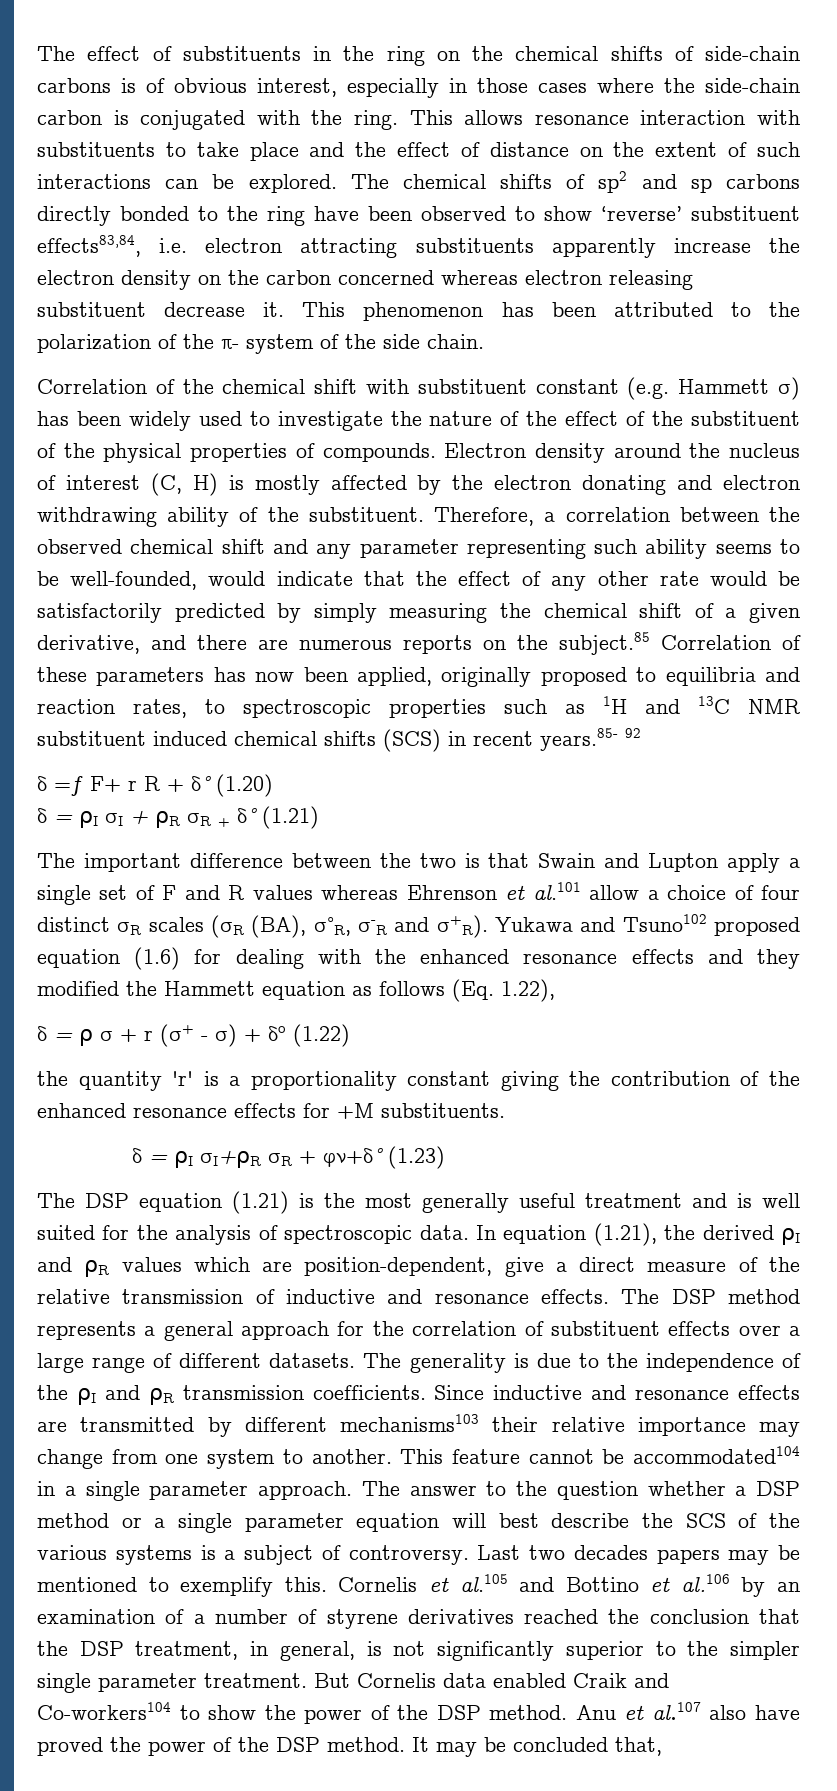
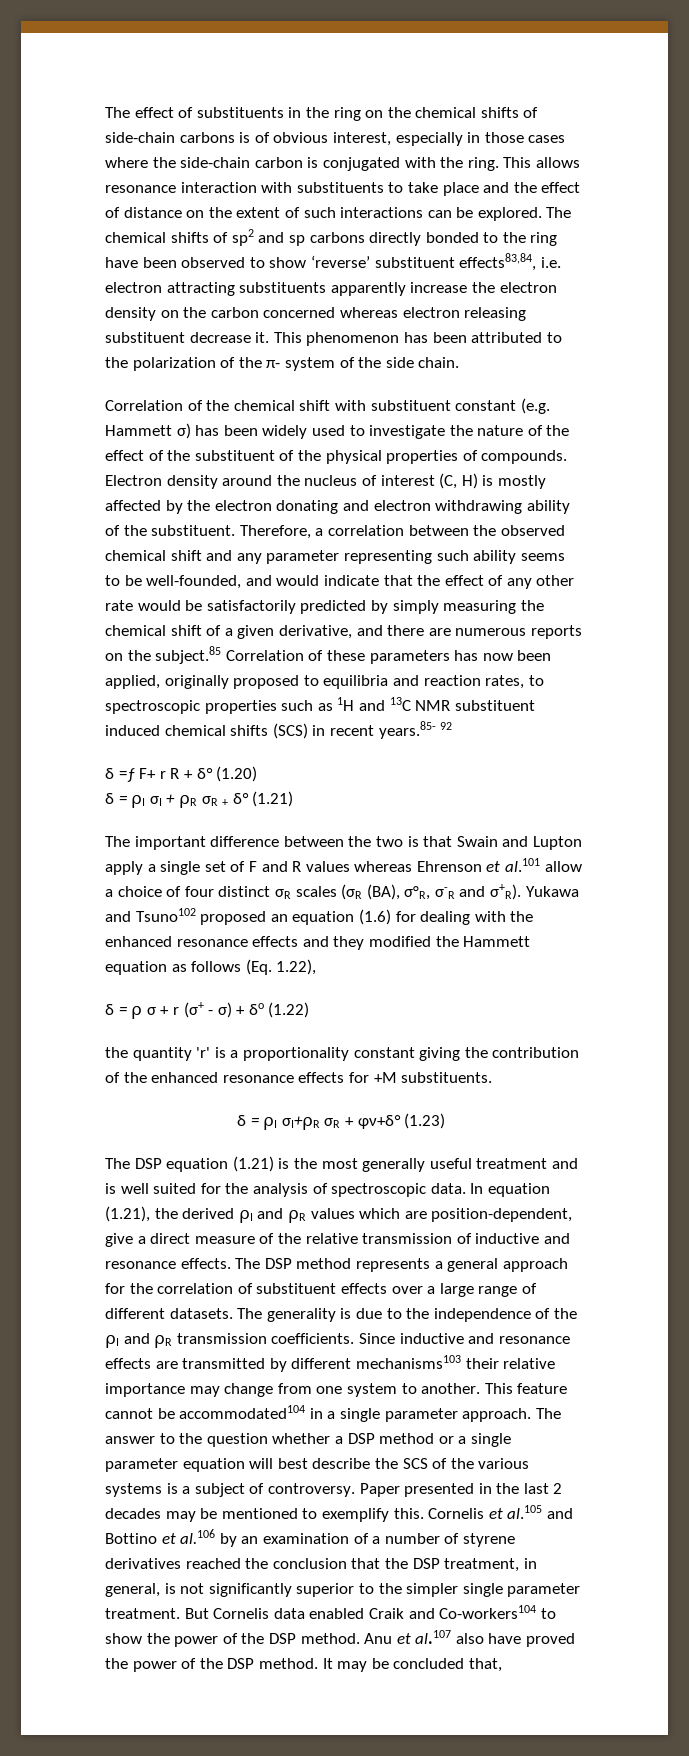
- Therefore, a correlation between the observed chemical shift and any parameter representing such ability seems to be well-founded, would indicate that the effect of any other rate would be satisfactorily predicted by simply measuring the chemical shift of a given derivative, and there are numerous reports on the subject.85 Correlation of these parameters has now been applied, originally proposed to equilibria and reaction rates, to spectroscopic properties such as 1H and 13C NMR substituent induced chemical shifts (SCS) in recent years.85- 92
+ Therefore, a correlation between the observed chemical shift and any parameter representing such ability seems to be well-founded, and would indicate that the effect of any other rate would be satisfactorily predicted by simply measuring the chemical shift of a given derivative, and there are numerous reports on the subject.85 Correlation of these parameters has now been applied, originally proposed to equilibria and reaction rates, to spectroscopic properties such as 1H and 13C NMR substituent induced chemical shifts (SCS) in recent years.85- 92
- Yukawa and Tsuno102 proposed equation (1.6) for dealing with the enhanced resonance effects and they modified the Hammett equation as follows (Eq. 1.22),
+ Yukawa and Tsuno102 proposed an equation (1.6) for dealing with the enhanced resonance effects and they modified the Hammett equation as follows (Eq. 1.22),
- Last two decades papers may be mentioned to exemplify this.
+ Paper presented in the last 2 decades may be mentioned to exemplify this.

